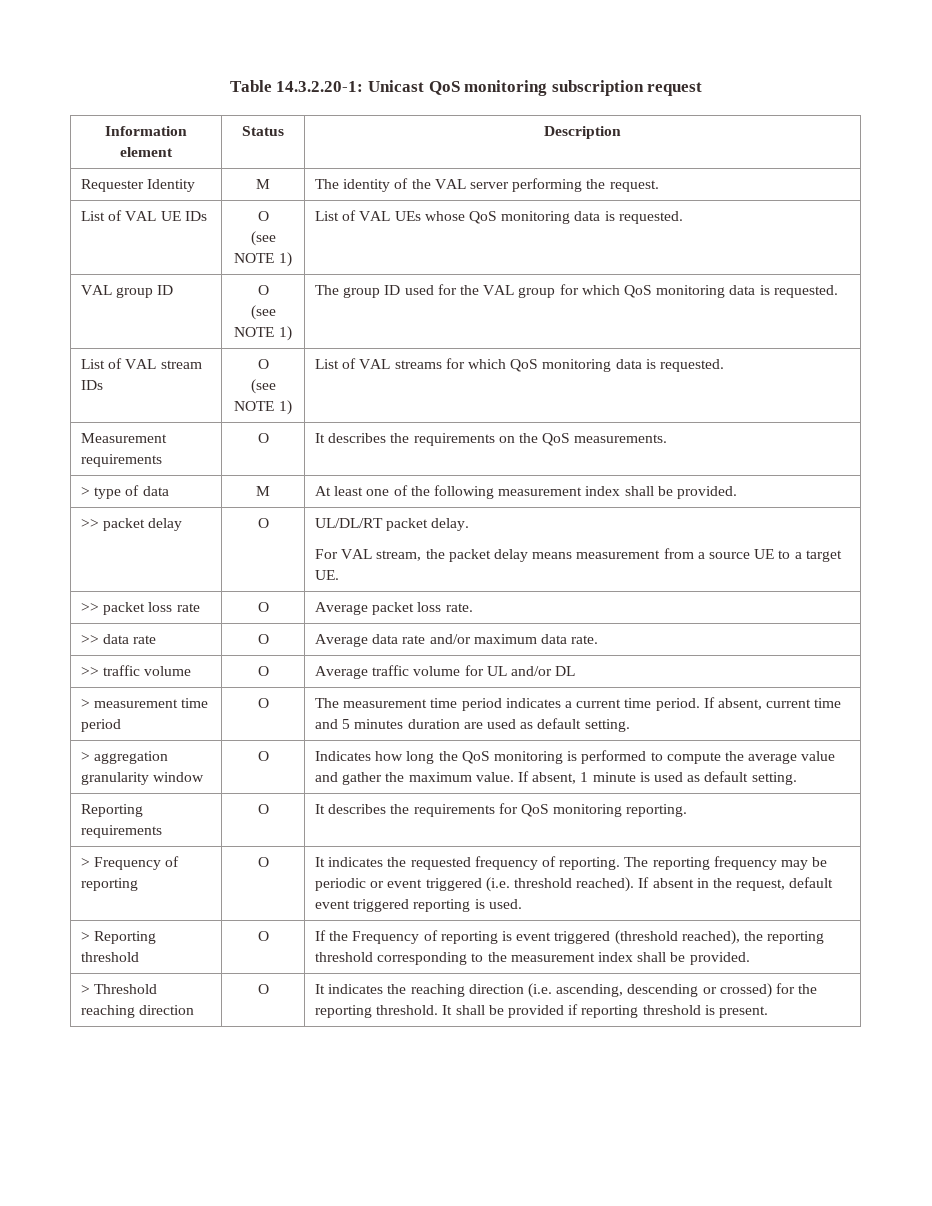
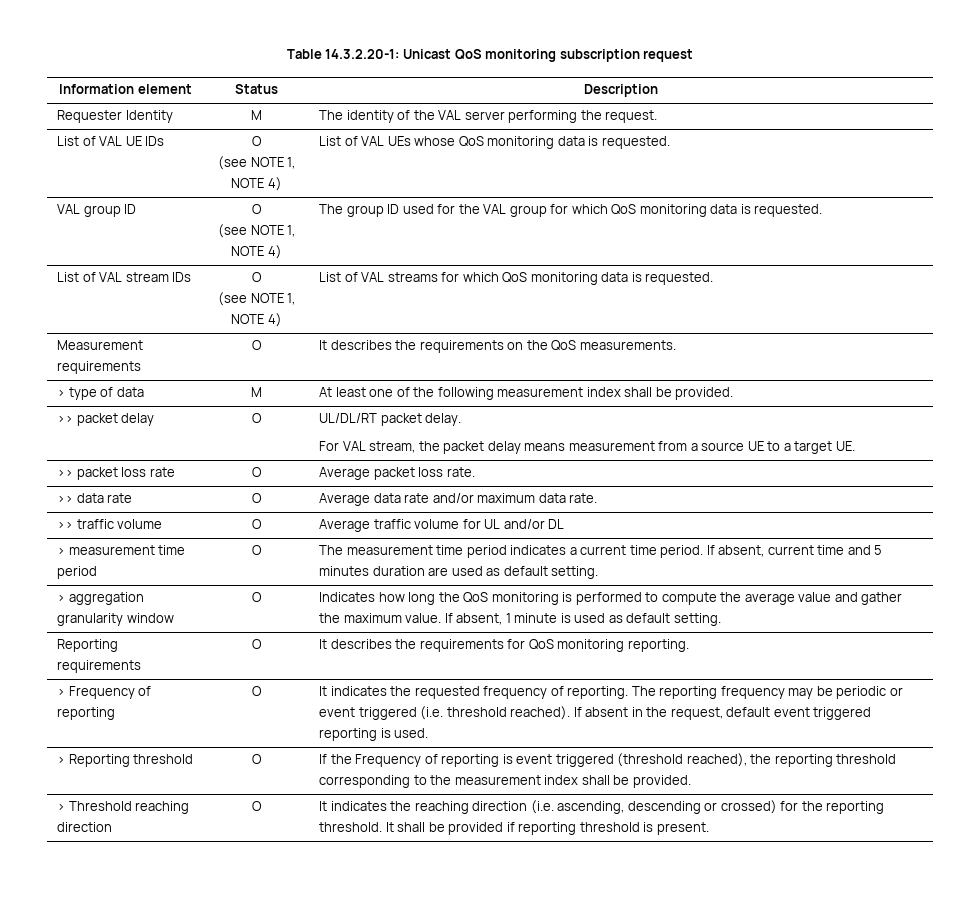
  List of VAL UE IDs | O
- (see NOTE 1) | List of VAL UEs whose QoS monitoring data is requested.
+ (see NOTE 1, NOTE 4) | List of VAL UEs whose QoS monitoring data is requested.
  VAL group ID | O
- (see NOTE 1) | The group ID used for the VAL group for which QoS monitoring data is requested.
+ (see NOTE 1, NOTE 4) | The group ID used for the VAL group for which QoS monitoring data is requested.
  List of VAL stream IDs | O
- (see NOTE 1) | List of VAL streams for which QoS monitoring data is requested.
+ (see NOTE 1, NOTE 4) | List of VAL streams for which QoS monitoring data is requested.

